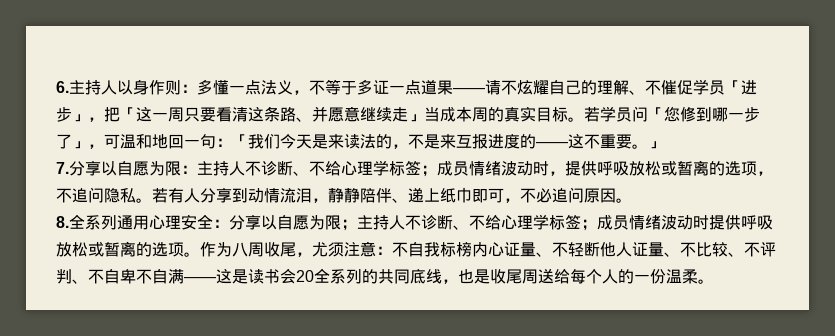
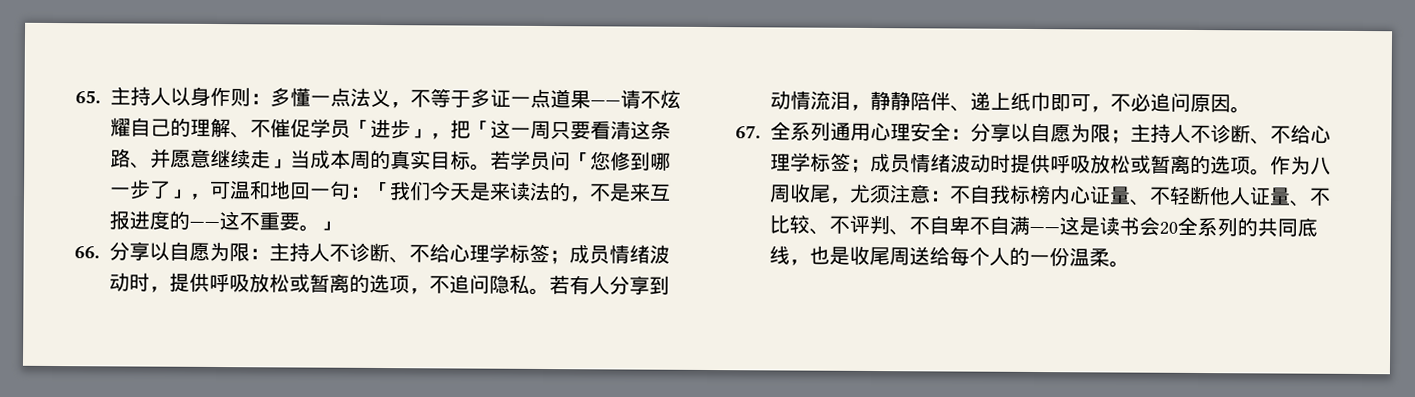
- 6.主持人以身作则：多懂一点法义，不等于多证一点道果——请不炫耀自己的理解、不催促学员「进步」，把「这一周只要看清这条路、并愿意继续走」当成本周的真实目标。
+ 65.主持人以身作则：多懂一点法义，不等于多证一点道果——请不炫耀自己的理解、不催促学员「进步」，把「这一周只要看清这条路、并愿意继续走」当成本周的真实目标。
- 7.分享以自愿为限：主持人不诊断、不给心理学标签；成员情绪波动时，提供呼吸放松或暂离的选项，不追问隐私。
+ 66.分享以自愿为限：主持人不诊断、不给心理学标签；成员情绪波动时，提供呼吸放松或暂离的选项，不追问隐私。
- 8.全系列通用心理安全：分享以自愿为限；主持人不诊断、不给心理学标签；成员情绪波动时提供呼吸放松或暂离的选项。
+ 67.全系列通用心理安全：分享以自愿为限；主持人不诊断、不给心理学标签；成员情绪波动时提供呼吸放松或暂离的选项。

